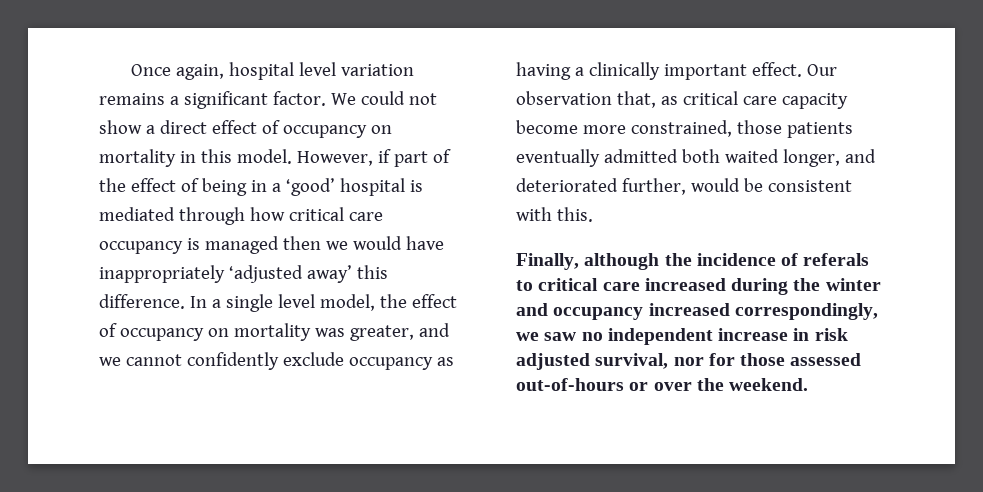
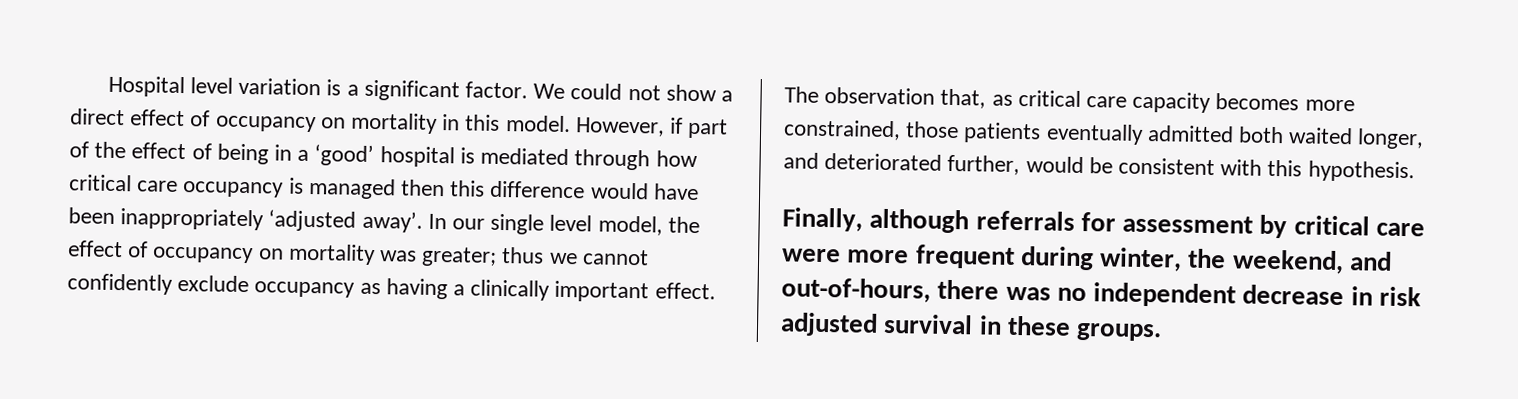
- Once again, hospital level variation remains a significant factor.
+ Hospital level variation is a significant factor.
- However, if part of the effect of being in a ‘good’ hospital is mediated through how critical care occupancy is managed then we would have inappropriately ‘adjusted away’ this difference. In a single level model, the effect of occupancy on mortality was greater, and we cannot confidently exclude occupancy as having a clinically important effect.
+ However, if part of the effect of being in a ‘good’ hospital is mediated through how critical care occupancy is managed then this difference would have been inappropriately ‘adjusted away’. In our single level model, the effect of occupancy on mortality was greater; thus we cannot confidently exclude occupancy as having a clinically important effect.
- Our observation that, as critical care capacity become more constrained, those patients eventually admitted both waited longer, and deteriorated further, would be consistent with this.
+ The observation that, as critical care capacity becomes more constrained, those patients eventually admitted both waited longer, and deteriorated further, would be consistent with this hypothesis.
- Finally, although the incidence of referals to critical care increased during the winter and occupancy increased correspondingly, we saw no independent increase in risk adjusted survival, nor for those assessed out-of-hours or over the weekend.
+ Finally, although referrals for assessment by critical care were more frequent during winter, the weekend, and out-of-hours, there was no independent decrease in risk adjusted survival in these groups.

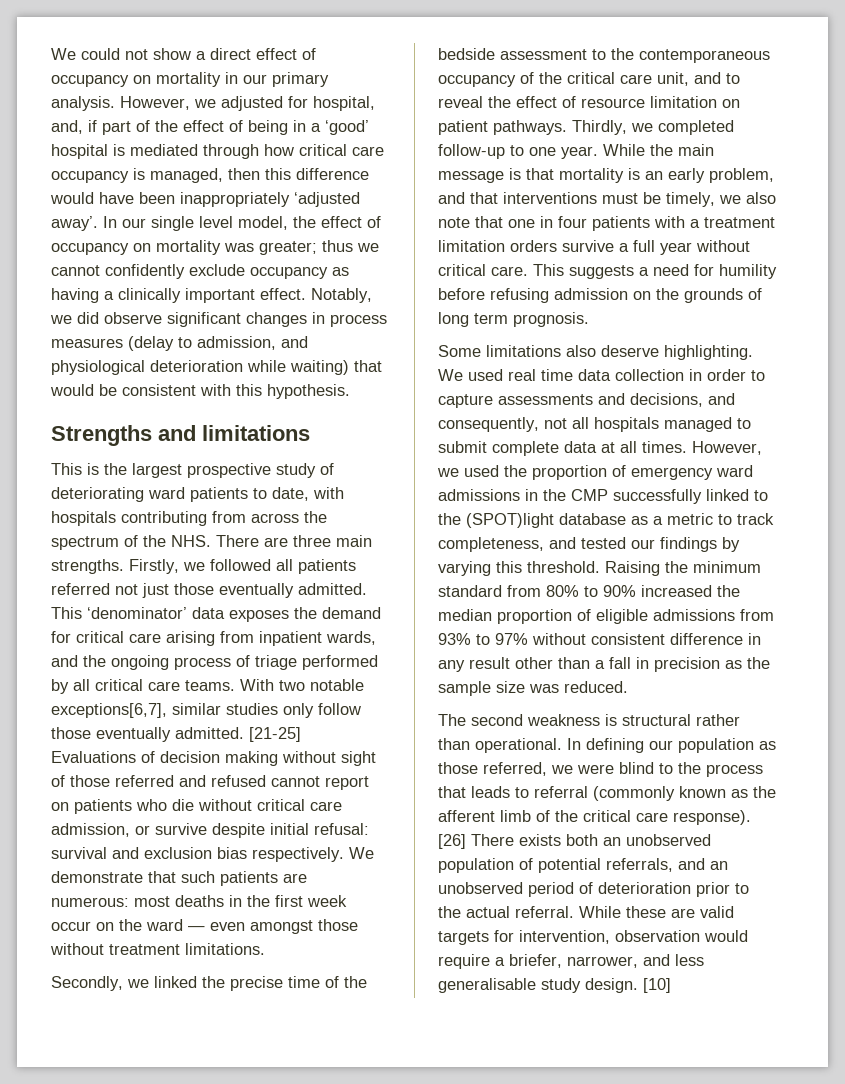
- Hospital level variation is a significant factor. We could not show a direct effect of occupancy on mortality in this model. However, if part of the effect of being in a ‘good’ hospital is mediated through how critical care occupancy is managed then this difference would have been inappropriately ‘adjusted away’.
+ We could not show a direct effect of occupancy on mortality in our primary analysis. However, we adjusted for hospital, and, if part of the effect of being in a ‘good’ hospital is mediated through how critical care occupancy is managed, then this difference would have been inappropriately ‘adjusted away’.
- The observation that, as critical care capacity becomes more constrained, those patients eventually admitted both waited longer, and deteriorated further, would be consistent with this hypothesis.
+ Notably, we did observe significant changes in process measures (delay to admission, and physiological deterioration while waiting) that would be consistent with this hypothesis.
- Finally, although referrals for assessment by critical care were more frequent during winter, the weekend, and out-of-hours, there was no independent decrease in risk adjusted survival in these groups.
+ Strengths and limitations
+ This is the largest prospective study of deteriorating ward patients to date, with hospitals contributing from across the spectrum of the NHS. There are three main strengths. Firstly, we followed all patients referred not just those eventually admitted. This ‘denominator’ data exposes the demand for critical care arising from inpatient wards, and the ongoing process of triage performed by all critical care teams. With two notable exceptions[6,7], similar studies only follow those eventually admitted. [21-25] Evaluations of decision making without sight of those referred and refused cannot report on patients who die without critical care admission, or survive despite initial refusal: survival and exclusion bias respectively. We demonstrate that such patients are numerous: most deaths in the first week occur on the ward — even amongst those without treatment limitations.
+ Secondly, we linked the precise time of the bedside assessment to the contemporaneous occupancy of the critical care unit, and to reveal the effect of resource limitation on patient pathways. Thirdly, we completed follow-up to one year. While the main message is that mortality is an early problem, and that interventions must be timely, we also note that one in four patients with a treatment limitation orders survive a full year without critical care. This suggests a need for humility before refusing admission on the grounds of long term prognosis.
+ Some limitations also deserve highlighting. We used real time data collection in order to capture assessments and decisions, and consequently, not all hospitals managed to submit complete data at all times. However, we used the proportion of emergency ward admissions in the CMP successfully linked to the (SPOT)light database as a metric to track completeness, and tested our findings by varying this threshold. Raising the minimum standard from 80% to 90% increased the median proportion of eligible admissions from 93% to 97% without consistent difference in any result other than a fall in precision as the sample size was reduced.
+ The second weakness is structural rather than operational. In defining our population as those referred, we were blind to the process that leads to referral (commonly known as the afferent limb of the critical care response). [26] There exists both an unobserved population of potential referrals, and an unobserved period of deterioration prior to the actual referral. While these are valid targets for intervention, observation would require a briefer, narrower, and less generalisable study design. [10]

